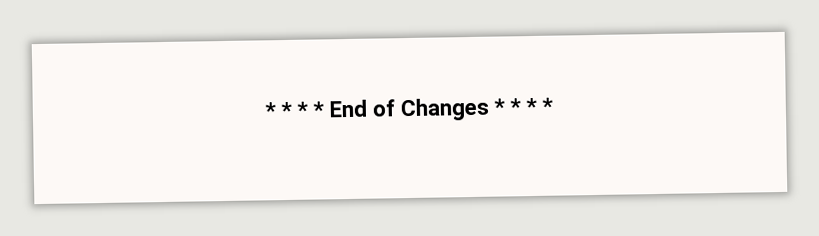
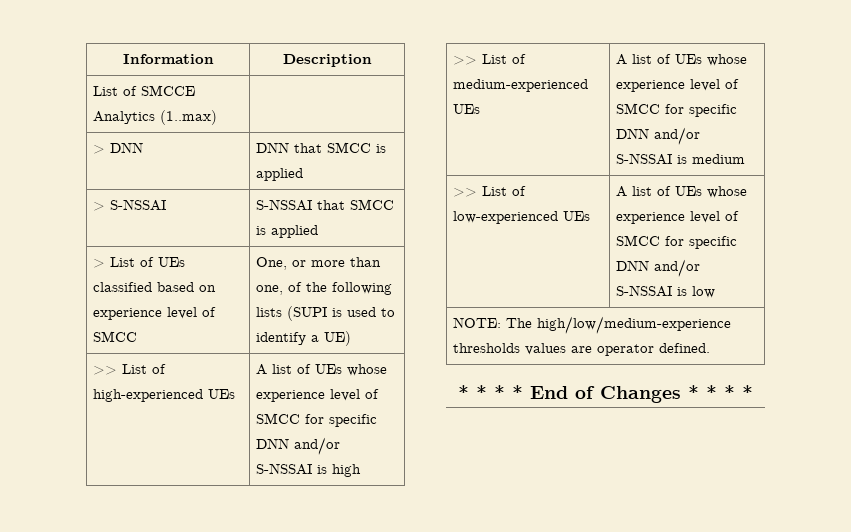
+ Information | Description
+ List of SMCCE Analytics (1..max) |
+ > DNN | DNN that SMCC is applied
+ > S-NSSAI | S-NSSAI that SMCC is applied
+ > List of UEs classified based on experience level of SMCC | One, or more than one, of the following lists (SUPI is used to identify a UE)
+ >> List of high-experienced UEs | A list of UEs whose experience level of SMCC for specific DNN and/or S-NSSAI is high
+ >> List of medium-experienced UEs | A list of UEs whose experience level of SMCC for specific DNN and/or S-NSSAI is medium
+ >> List of low-experienced UEs | A list of UEs whose experience level of SMCC for specific DNN and/or S-NSSAI is low
+ NOTE: The high/low/medium-experience thresholds values are operator defined.

